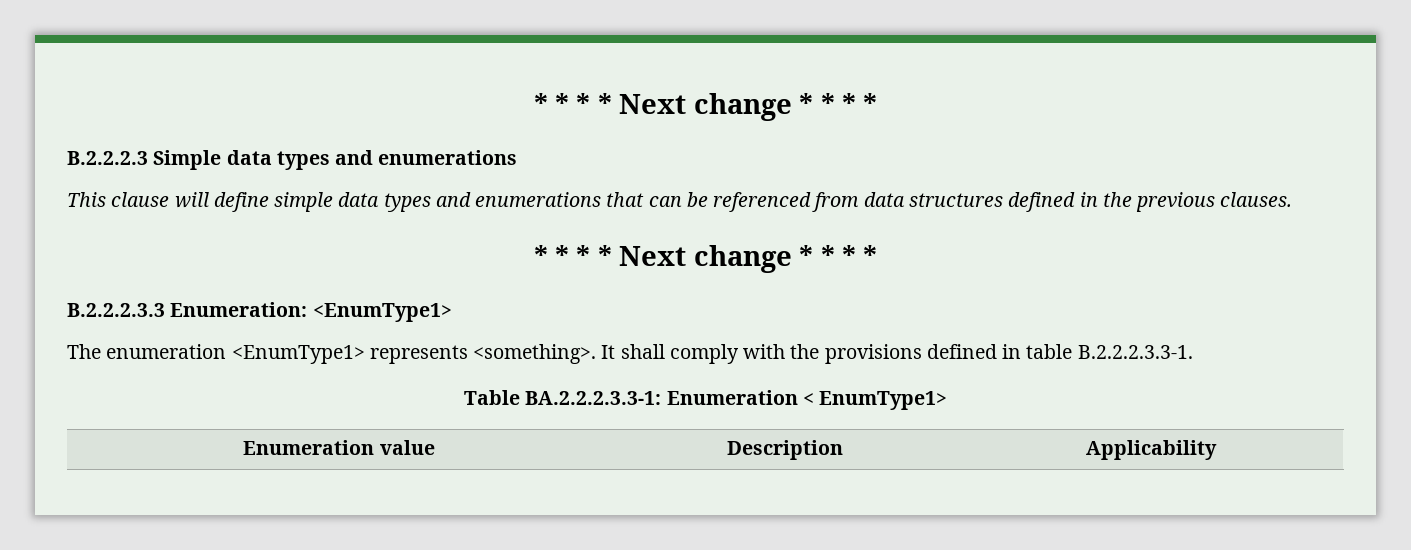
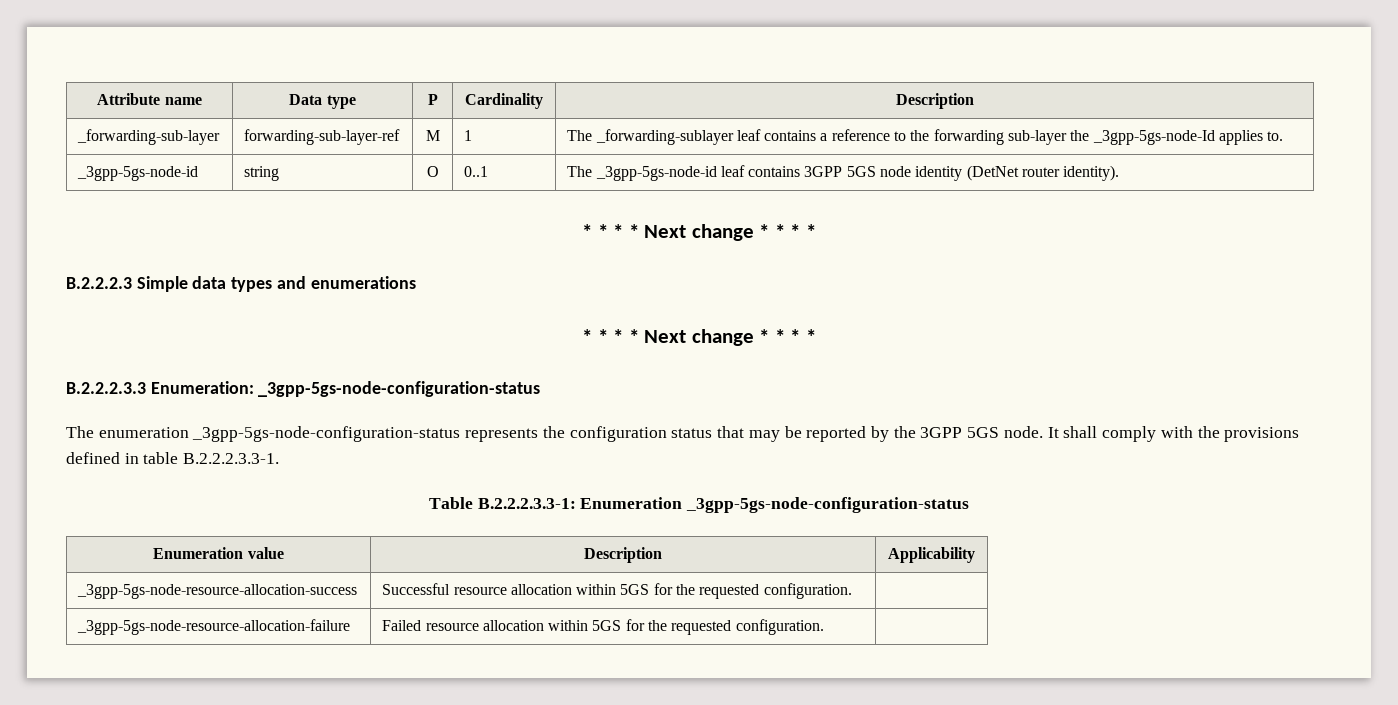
+ Attribute name | Data type | P | Cardinality | Description
+ _forwarding-sub-layer | forwarding-sub-layer-ref | M | 1 | The _forwarding-sublayer leaf contains a reference to the forwarding sub-layer the _3gpp-5gs-node-Id applies to.
+ _3gpp-5gs-node-id | string | O | 0..1 | The _3gpp-5gs-node-id leaf contains 3GPP 5GS node identity (DetNet router identity).
- This clause will define simple data types and enumerations that can be referenced from data structures defined in the previous clauses.
- B.2.2.2.3.3 Enumeration: <EnumType1>
+ B.2.2.2.3.3 Enumeration: _3gpp-5gs-node-configuration-status
- The enumeration <EnumType1> represents <something>.
+ The enumeration _3gpp-5gs-node-configuration-status represents the configuration status that may be reported by the 3GPP 5GS node.
- Table BA.2.2.2.3.3-1: Enumeration < EnumType1>
+ Table B.2.2.2.3.3-1: Enumeration _3gpp-5gs-node-configuration-status
+ _3gpp-5gs-node-resource-allocation-success | Successful resource allocation within 5GS for the requested configuration. |
+ _3gpp-5gs-node-resource-allocation-failure | Failed resource allocation within 5GS for the requested configuration. |

